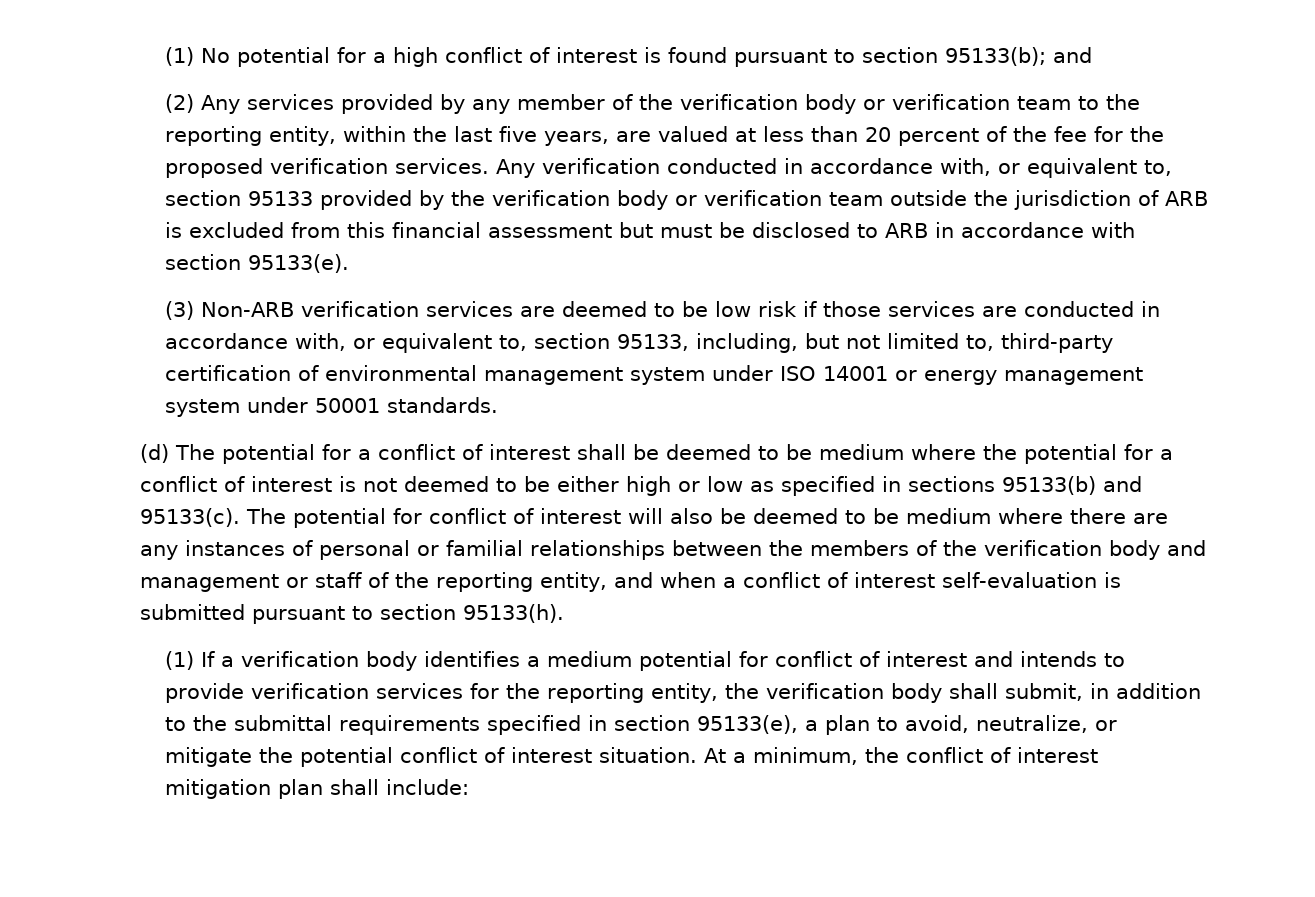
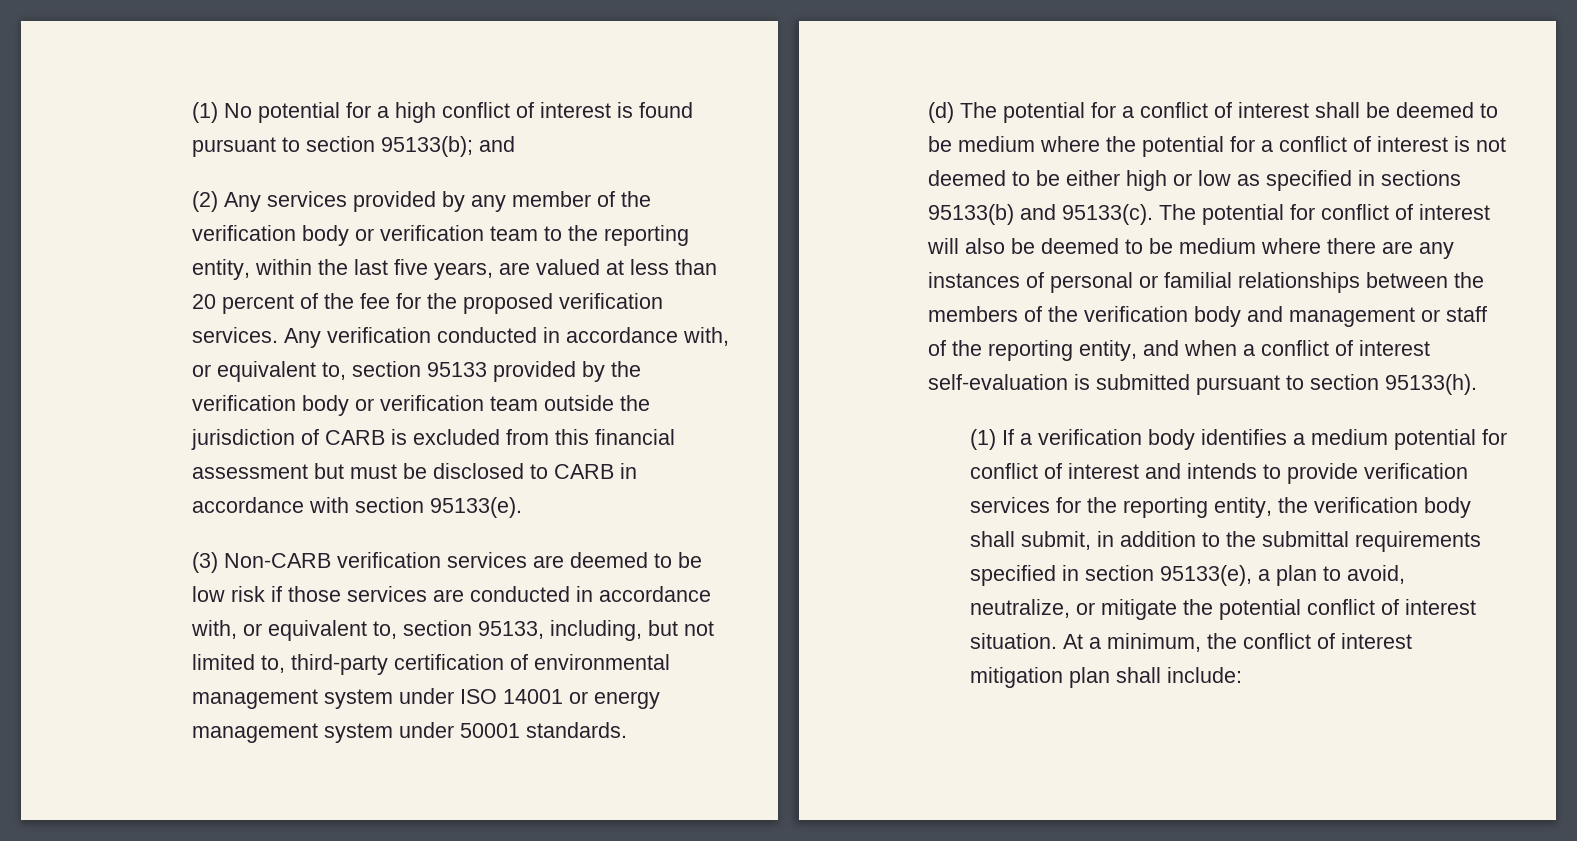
- Any verification conducted in accordance with, or equivalent to, section 95133 provided by the verification body or verification team outside the jurisdiction of ARB is excluded from this financial assessment but must be disclosed to ARB in accordance with section 95133(e).
+ Any verification conducted in accordance with, or equivalent to, section 95133 provided by the verification body or verification team outside the jurisdiction of CARB is excluded from this financial assessment but must be disclosed to CARB in accordance with section 95133(e).
- (3) Non-ARB verification services are deemed to be low risk if those services are conducted in accordance with, or equivalent to, section 95133, including, but not limited to, third-party certification of environmental management system under ISO 14001 or energy management system under 50001 standards.
+ (3) Non-CARB verification services are deemed to be low risk if those services are conducted in accordance with, or equivalent to, section 95133, including, but not limited to, third-party certification of environmental management system under ISO 14001 or energy management system under 50001 standards.

